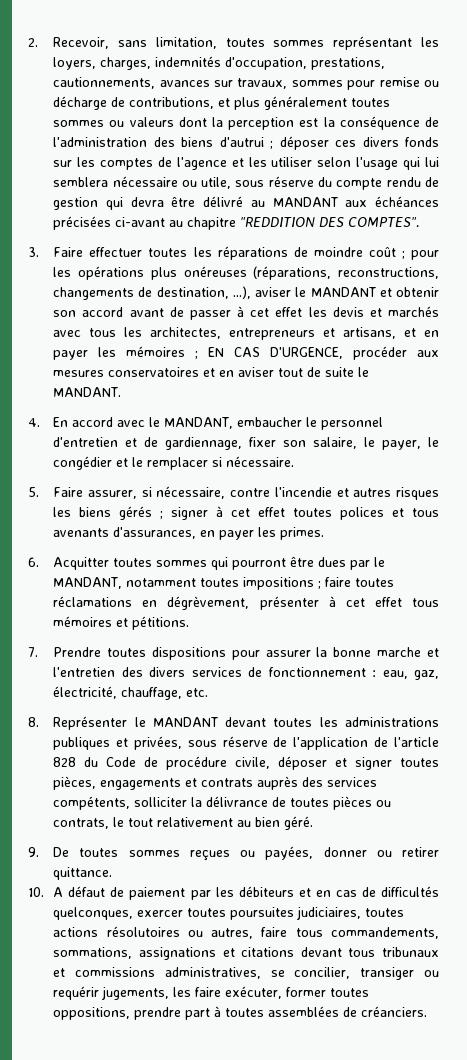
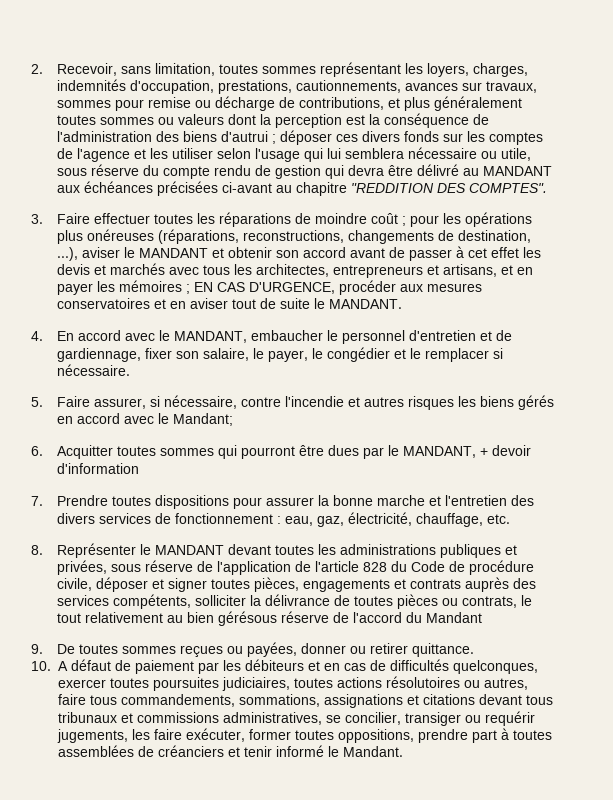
- 5. Faire assurer, si nécessaire, contre l'incendie et autres risques les biens gérés ; signer à cet effet toutes polices et tous avenants d'assurances, en payer les primes.
+ 5. Faire assurer, si nécessaire, contre l'incendie et autres risques les biens gérés en accord avec le Mandant;
- 6. Acquitter toutes sommes qui pourront être dues par le MANDANT, notamment toutes impositions ; faire toutes réclamations en dégrèvement, présenter à cet effet tous mémoires et pétitions.
+ 6. Acquitter toutes sommes qui pourront être dues par le MANDANT, + devoir d'information
- 8. Représenter le MANDANT devant toutes les administrations publiques et privées, sous réserve de l'application de l'article 828 du Code de procédure civile, déposer et signer toutes pièces, engagements et contrats auprès des services compétents, solliciter la délivrance de toutes pièces ou contrats, le tout relativement au bien géré.
+ 8. Représenter le MANDANT devant toutes les administrations publiques et privées, sous réserve de l'application de l'article 828 du Code de procédure civile, déposer et signer toutes pièces, engagements et contrats auprès des services compétents, solliciter la délivrance de toutes pièces ou contrats, le tout relativement au bien gérésous réserve de l'accord du Mandant
- 10. A défaut de paiement par les débiteurs et en cas de difficultés quelconques, exercer toutes poursuites judiciaires, toutes actions résolutoires ou autres, faire tous commandements, sommations, assignations et citations devant tous tribunaux et commissions administratives, se concilier, transiger ou requérir jugements, les faire exécuter, former toutes oppositions, prendre part à toutes assemblées de créanciers.
+ 10. A défaut de paiement par les débiteurs et en cas de difficultés quelconques, exercer toutes poursuites judiciaires, toutes actions résolutoires ou autres, faire tous commandements, sommations, assignations et citations devant tous tribunaux et commissions administratives, se concilier, transiger ou requérir jugements, les faire exécuter, former toutes oppositions, prendre part à toutes assemblées de créanciers et tenir informé le Mandant.

